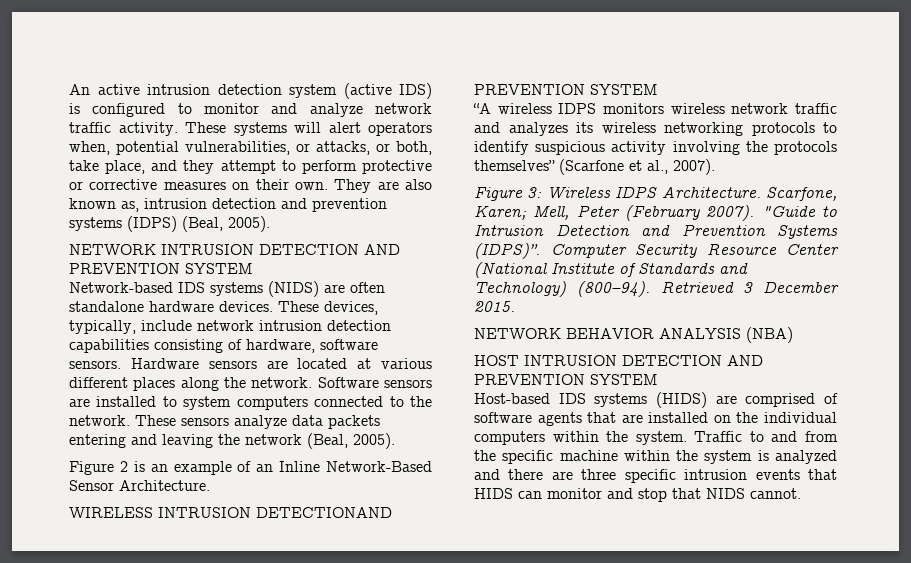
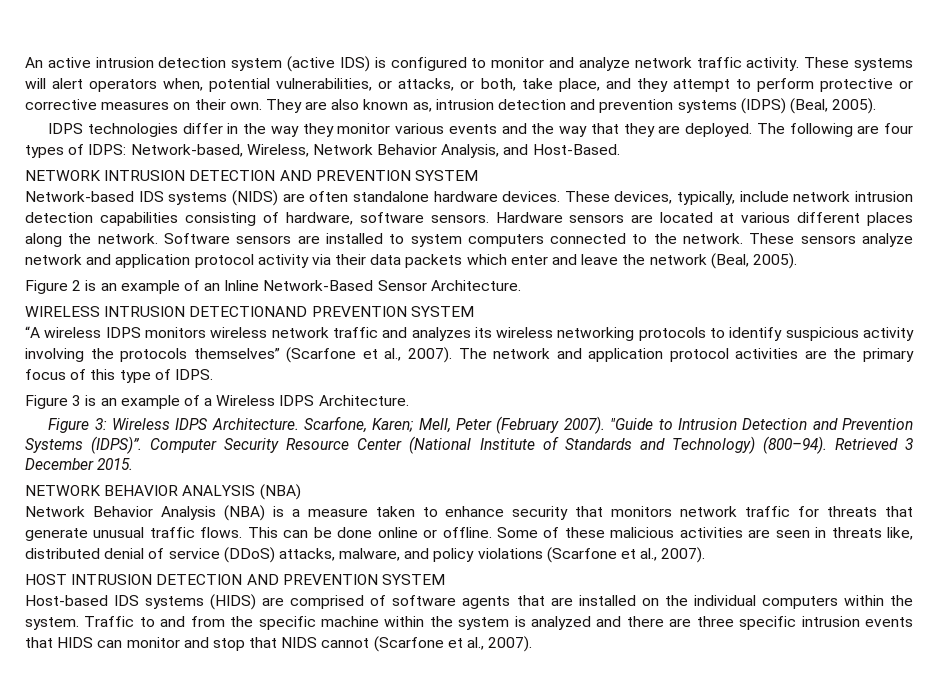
+ IDPS technologies differ in the way they monitor various events and the way that they are deployed. The following are four types of IDPS: Network-based, Wireless, Network Behavior Analysis, and Host-Based.
- These sensors analyze data packets entering and leaving the network (Beal, 2005).
+ These sensors analyze network and application protocol activity via their data packets which enter and leave the network (Beal, 2005).
+ The network and application protocol activities are the primary focus of this type of IDPS.
+ Figure 3 is an example of a Wireless IDPS Architecture.
+ Network Behavior Analysis (NBA) is a measure taken to enhance security that monitors network traffic for threats that generate unusual traffic flows. This can be done online or offline. Some of these malicious activities are seen in threats like, distributed denial of service (DDoS) attacks, malware, and policy violations (Scarfone et al., 2007).
- Traffic to and from the specific machine within the system is analyzed and there are three specific intrusion events that HIDS can monitor and stop that NIDS cannot.
+ Traffic to and from the specific machine within the system is analyzed and there are three specific intrusion events that HIDS can monitor and stop that NIDS cannot (Scarfone et al., 2007).

